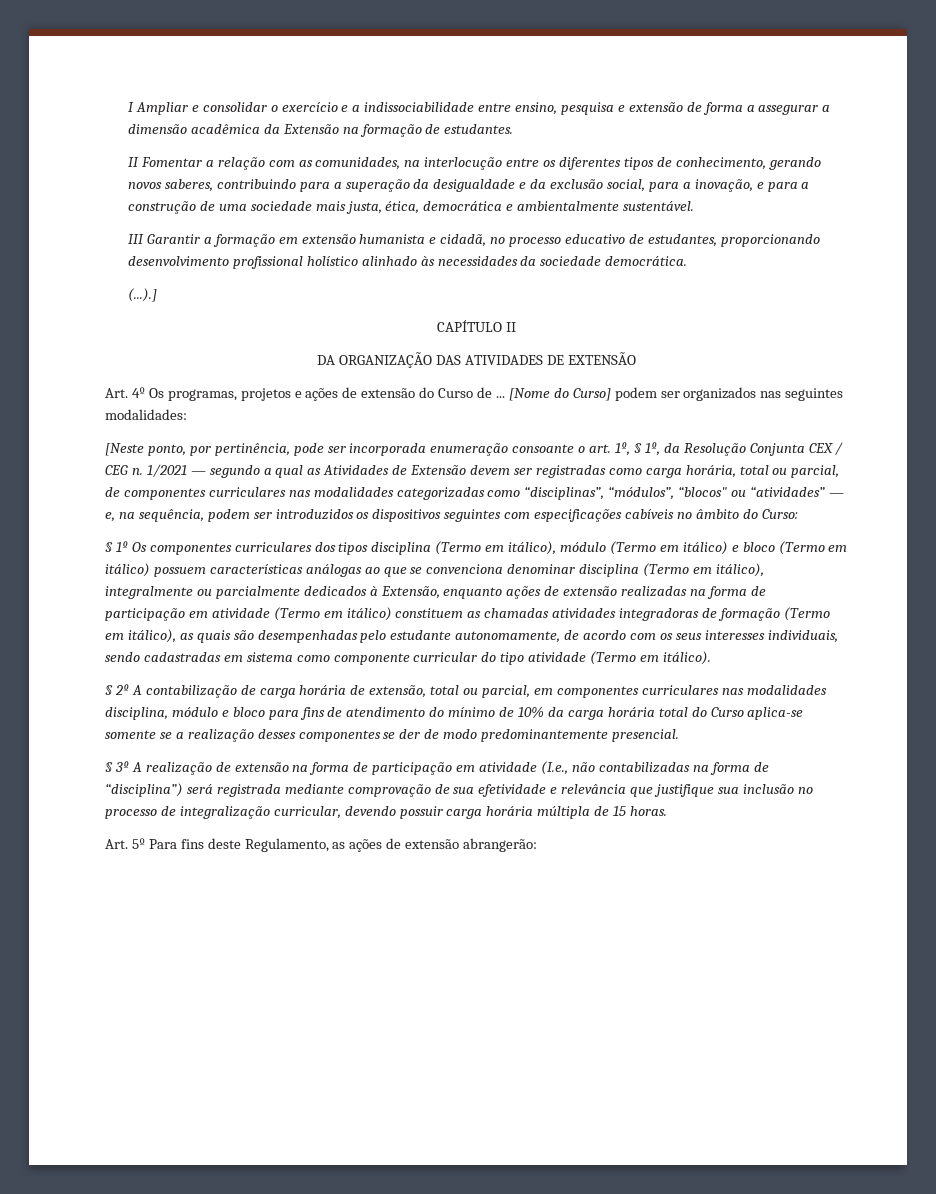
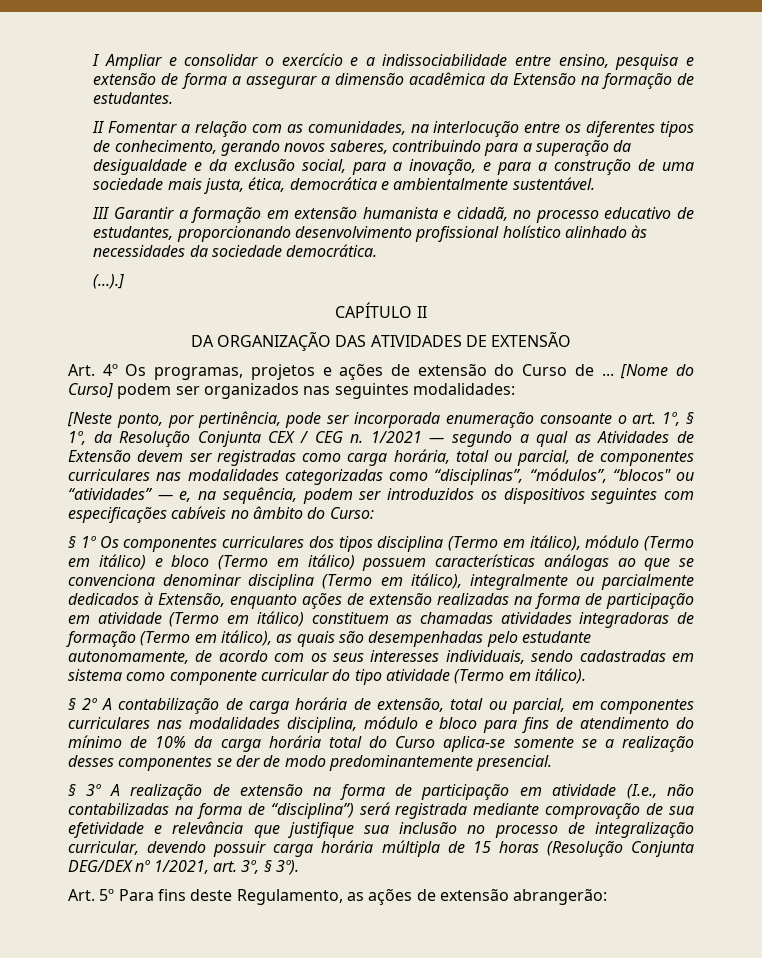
- § 3º A realização de extensão na forma de participação em atividade (I.e., não contabilizadas na forma de “disciplina”) será registrada mediante comprovação de sua efetividade e relevância que justifique sua inclusão no processo de integralização curricular, devendo possuir carga horária múltipla de 15 horas.
+ § 3º A realização de extensão na forma de participação em atividade (I.e., não contabilizadas na forma de “disciplina”) será registrada mediante comprovação de sua efetividade e relevância que justifique sua inclusão no processo de integralização curricular, devendo possuir carga horária múltipla de 15 horas (Resolução Conjunta DEG/DEX nº 1/2021, art. 3º, § 3º).

